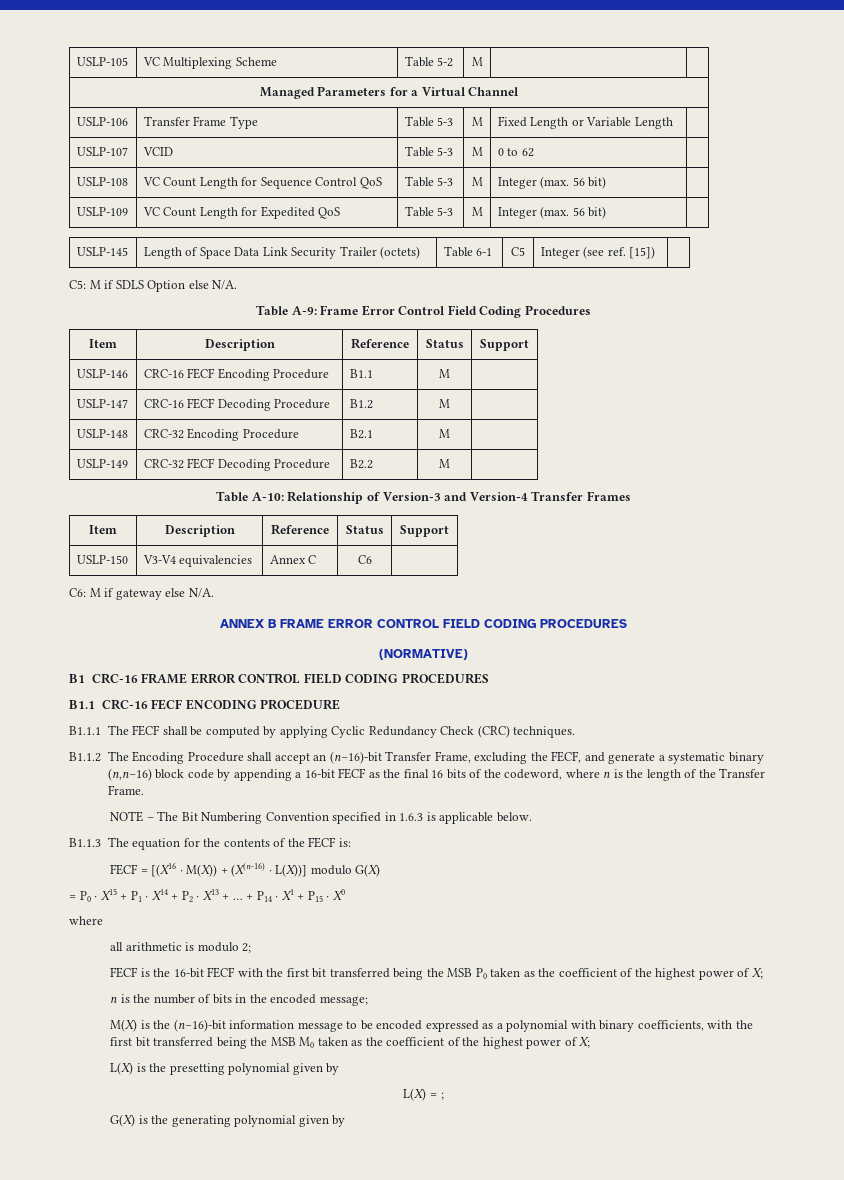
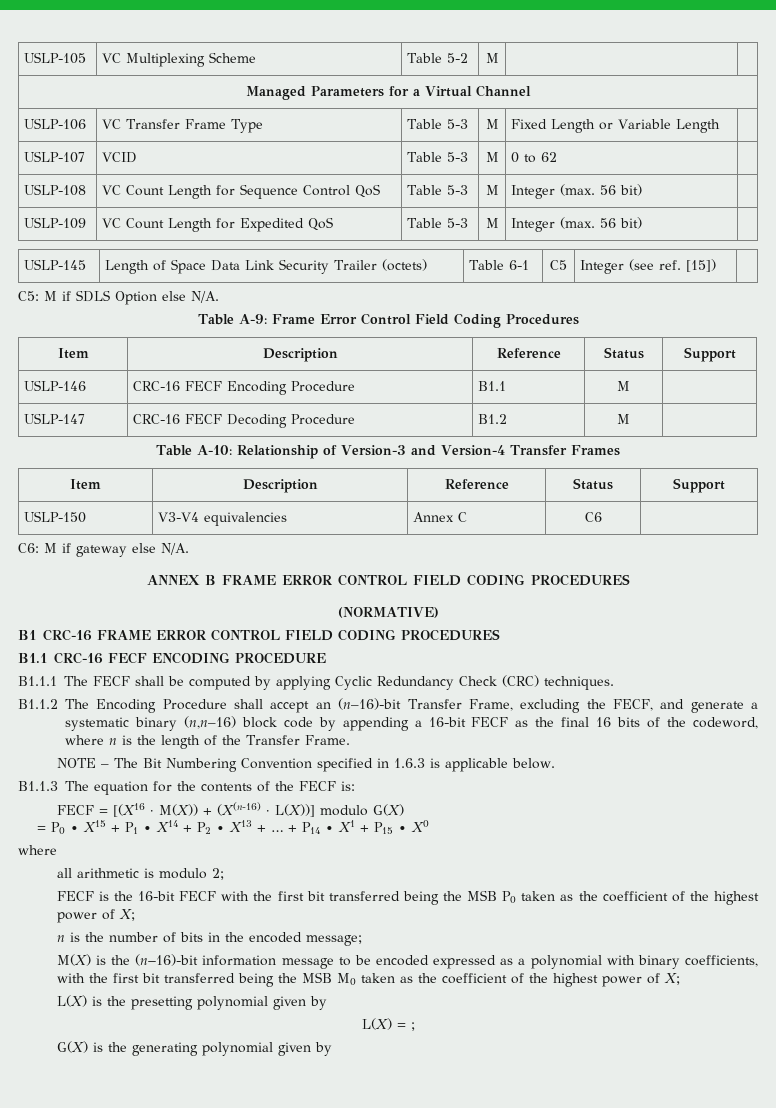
- USLP-106 | Transfer Frame Type | Table 5-3 | M | Fixed Length or Variable Length |
+ USLP-106 | VC Transfer Frame Type | Table 5-3 | M | Fixed Length or Variable Length |
- USLP-148 | CRC-32 Encoding Procedure | B2.1 | M |
- USLP-149 | CRC-32 FECF Decoding Procedure | B2.2 | M |

